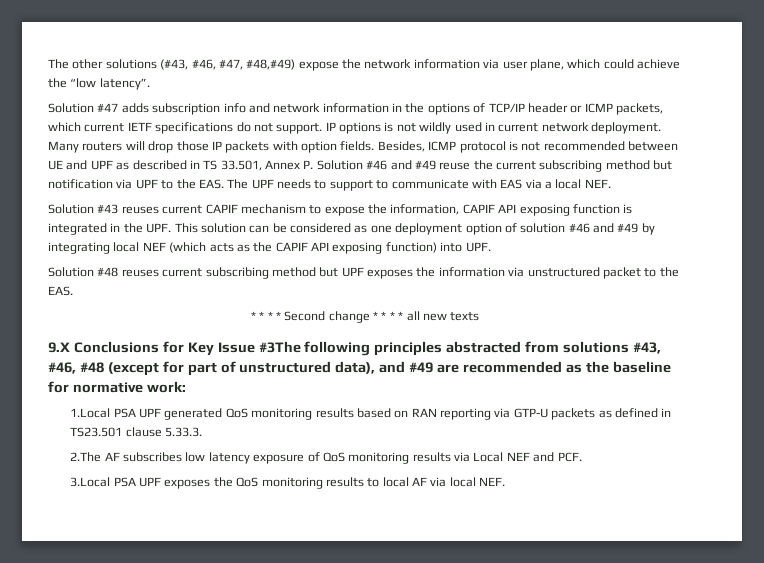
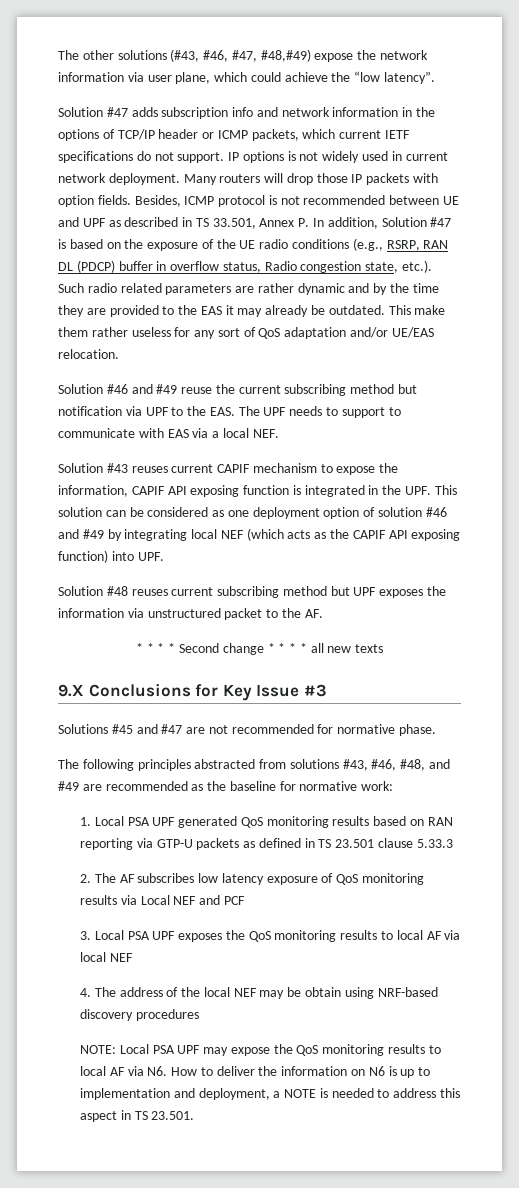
- IP options is not wildly used in current network deployment.
+ IP options is not widely used in current network deployment.
- Besides, ICMP protocol is not recommended between UE and UPF as described in TS 33.501, Annex P. Solution #46 and #49 reuse the current subscribing method but notification via UPF to the EAS. The UPF needs to support to communicate with EAS via a local NEF.
+ Besides, ICMP protocol is not recommended between UE and UPF as described in TS 33.501, Annex P. In addition, Solution #47 is based on the exposure of the UE radio conditions (e.g., RSRP, RAN DL (PDCP) buffer in overflow status, Radio congestion state, etc.). Such radio related parameters are rather dynamic and by the time they are provided to the EAS it may already be outdated. This make them rather useless for any sort of QoS adaptation and/or UE/EAS relocation.
+ Solution #46 and #49 reuse the current subscribing method but notification via UPF to the EAS. The UPF needs to support to communicate with EAS via a local NEF.
- Solution #48 reuses current subscribing method but UPF exposes the information via unstructured packet to the EAS.
+ Solution #48 reuses current subscribing method but UPF exposes the information via unstructured packet to the AF.
- 9.X Conclusions for Key Issue #3The following principles abstracted from solutions #43, #46, #48 (except for part of unstructured data), and #49 are recommended as the baseline for normative work:
+ 9.X Conclusions for Key Issue #3
+ Solutions #45 and #47 are not recommended for normative phase.
+ The following principles abstracted from solutions #43, #46, #48, and #49 are recommended as the baseline for normative work:
- 1.Local PSA UPF generated QoS monitoring results based on RAN reporting via GTP-U packets as defined in TS23.501 clause 5.33.3.
- 2.The AF subscribes low latency exposure of QoS monitoring results via Local NEF and PCF.
- 3.Local PSA UPF exposes the QoS monitoring results to local AF via local NEF.
+ 1. Local PSA UPF generated QoS monitoring results based on RAN reporting via GTP-U packets as defined in TS 23.501 clause 5.33.3
+ 2. The AF subscribes low latency exposure of QoS monitoring results via Local NEF and PCF
+ 3. Local PSA UPF exposes the QoS monitoring results to local AF via local NEF
+ 4. The address of the local NEF may be obtain using NRF-based discovery procedures
+ NOTE: Local PSA UPF may expose the QoS monitoring results to local AF via N6. How to deliver the information on N6 is up to implementation and deployment, a NOTE is needed to address this aspect in TS 23.501.

